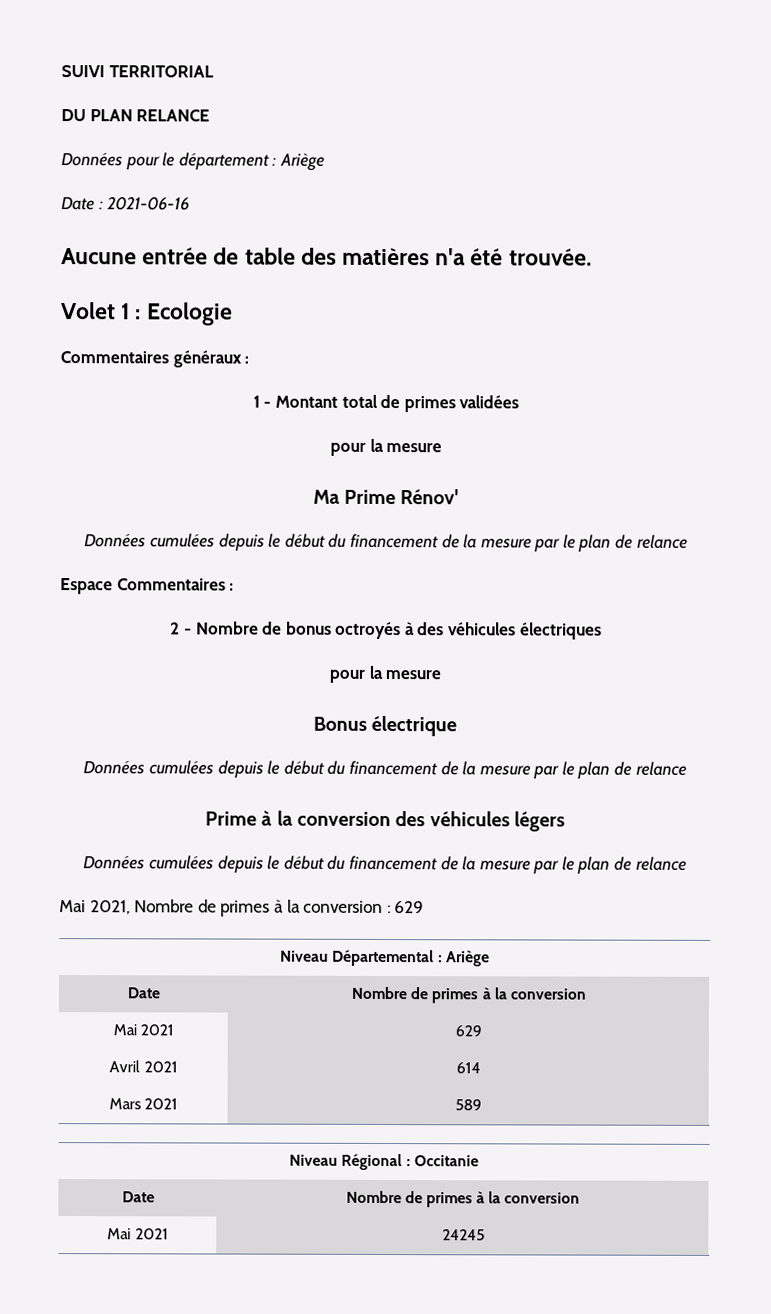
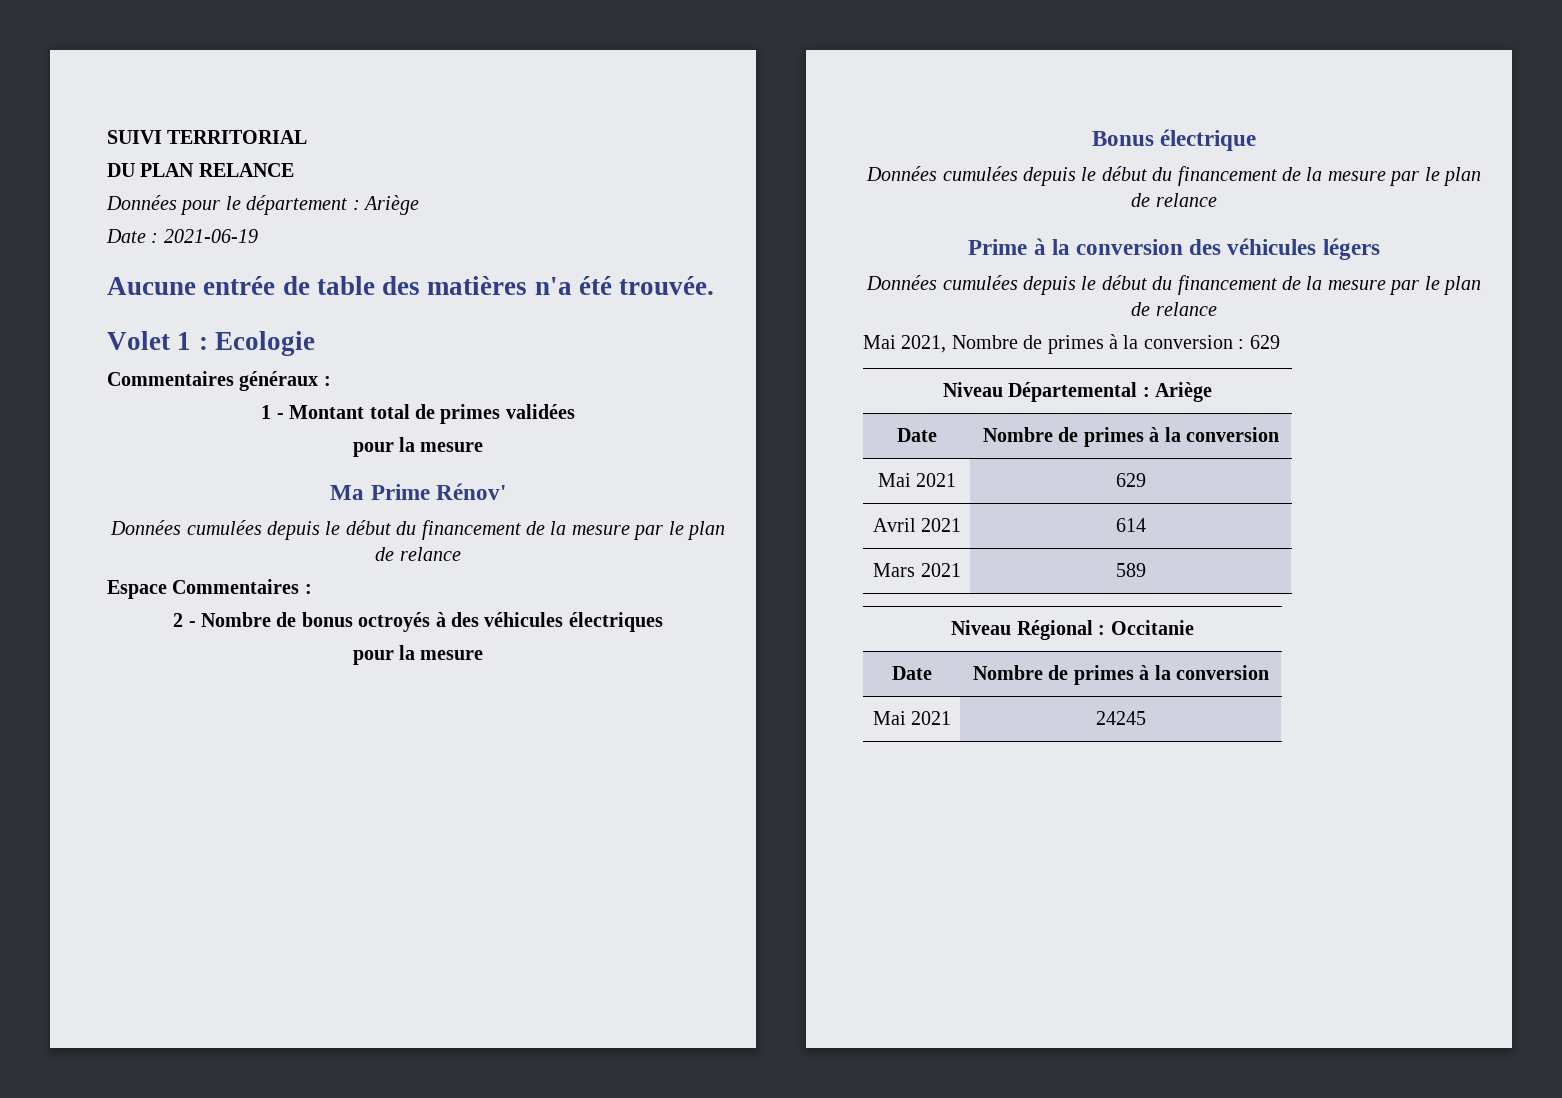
- Date : 2021-06-16
+ Date : 2021-06-19

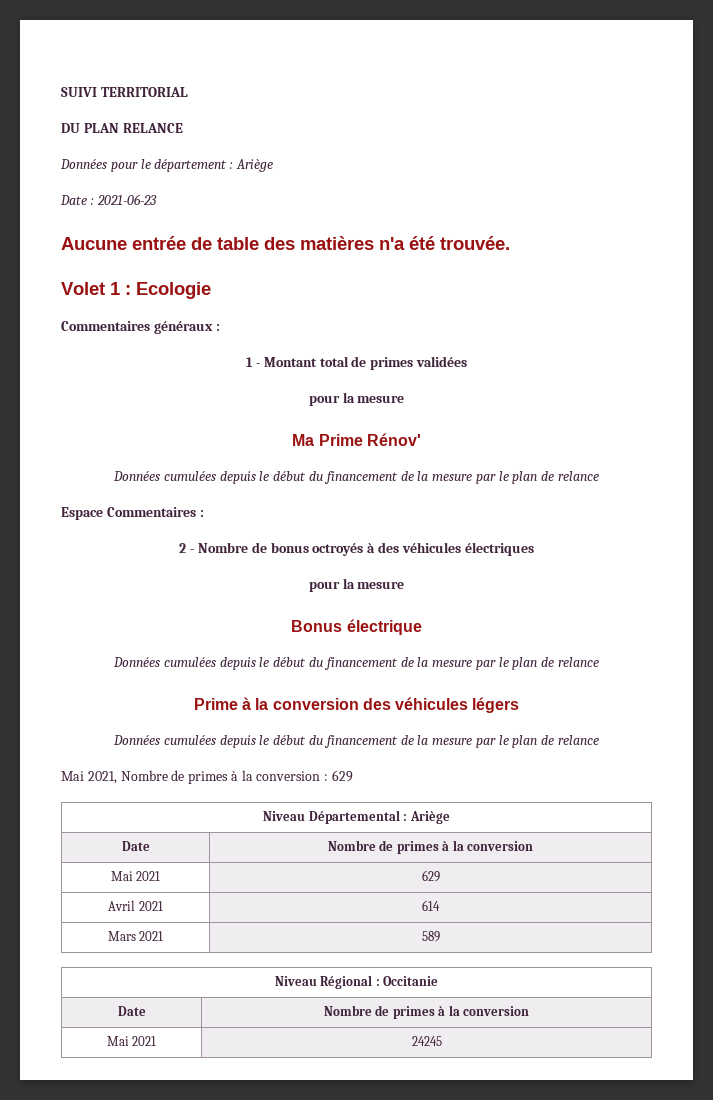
- Date : 2021-06-19
+ Date : 2021-06-23

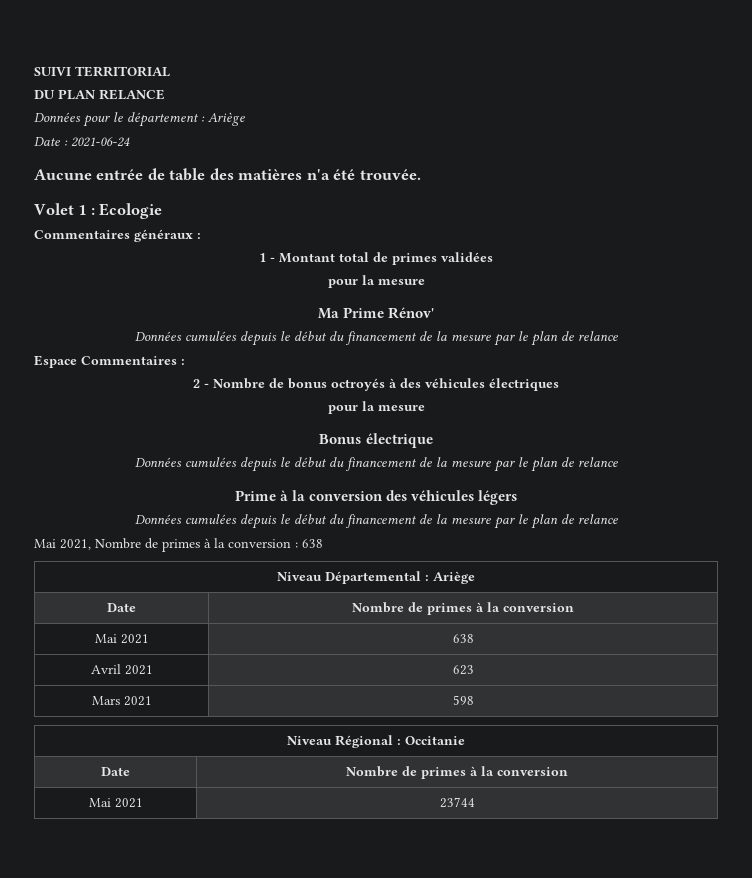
- Date : 2021-06-23
+ Date : 2021-06-24
- Mai 2021, Nombre de primes à la conversion : 629
+ Mai 2021, Nombre de primes à la conversion : 638
- Mai 2021 | 629
+ Mai 2021 | 638
- Avril 2021 | 614
+ Avril 2021 | 623
- Mars 2021 | 589
+ Mars 2021 | 598
- Mai 2021 | 24245
+ Mai 2021 | 23744

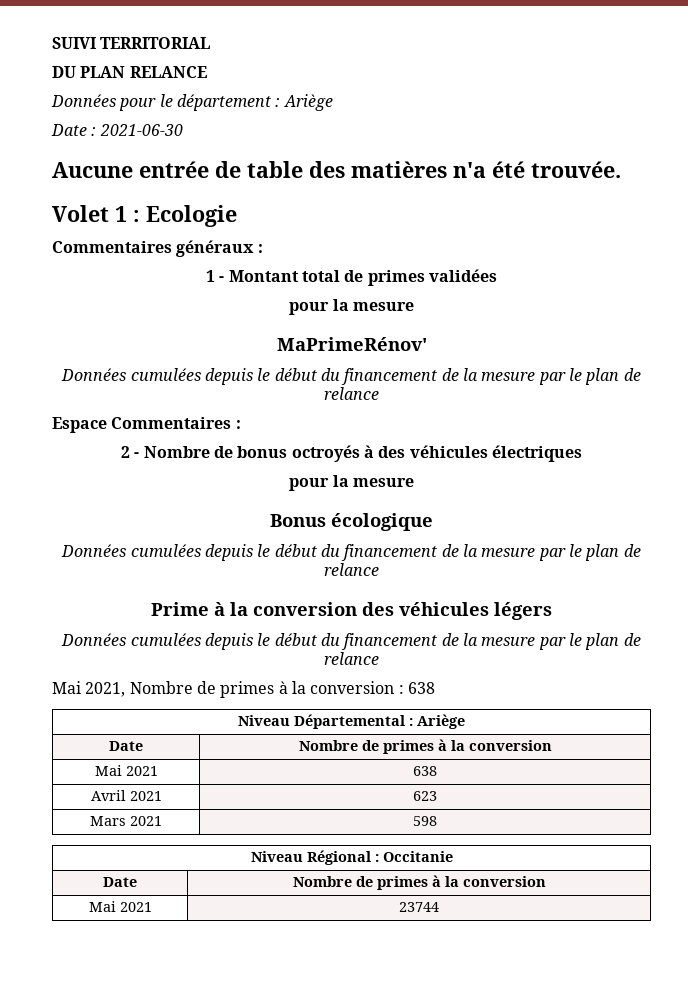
- Date : 2021-06-24
+ Date : 2021-06-30
- Ma Prime Rénov'
+ MaPrimeRénov'
- Bonus électrique
+ Bonus écologique

